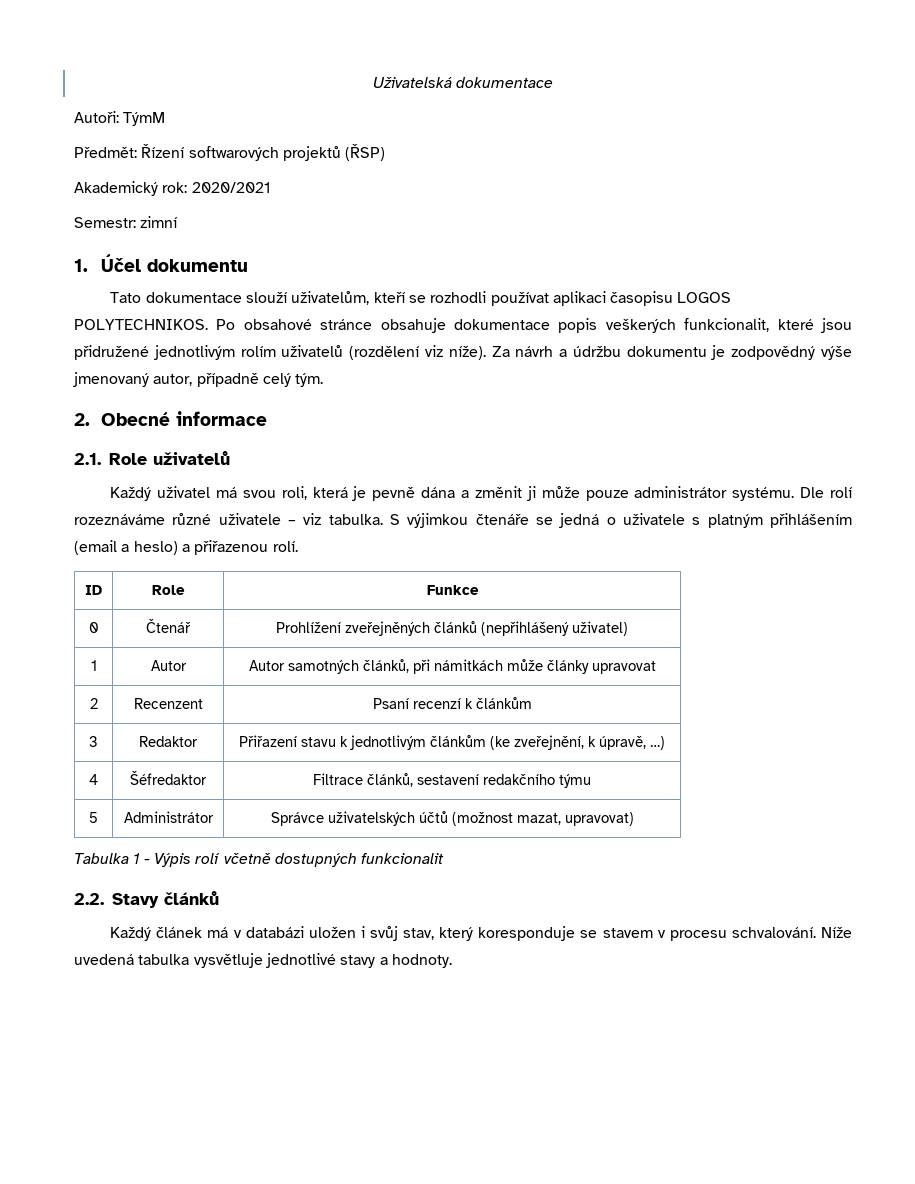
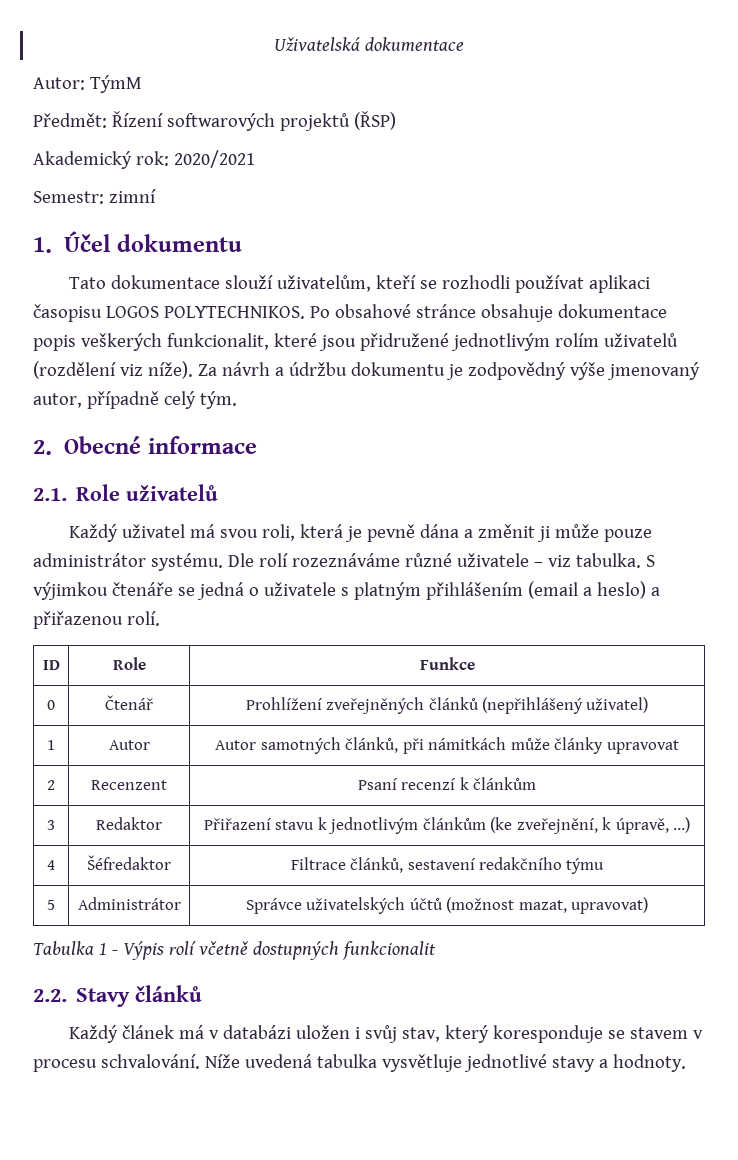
- Autoři: TýmM
+ Autor: TýmM

